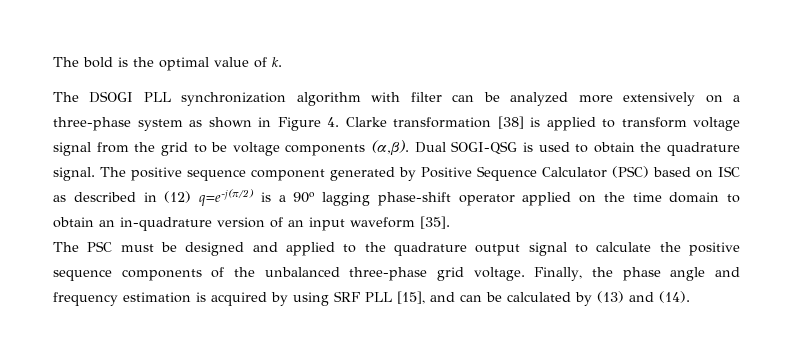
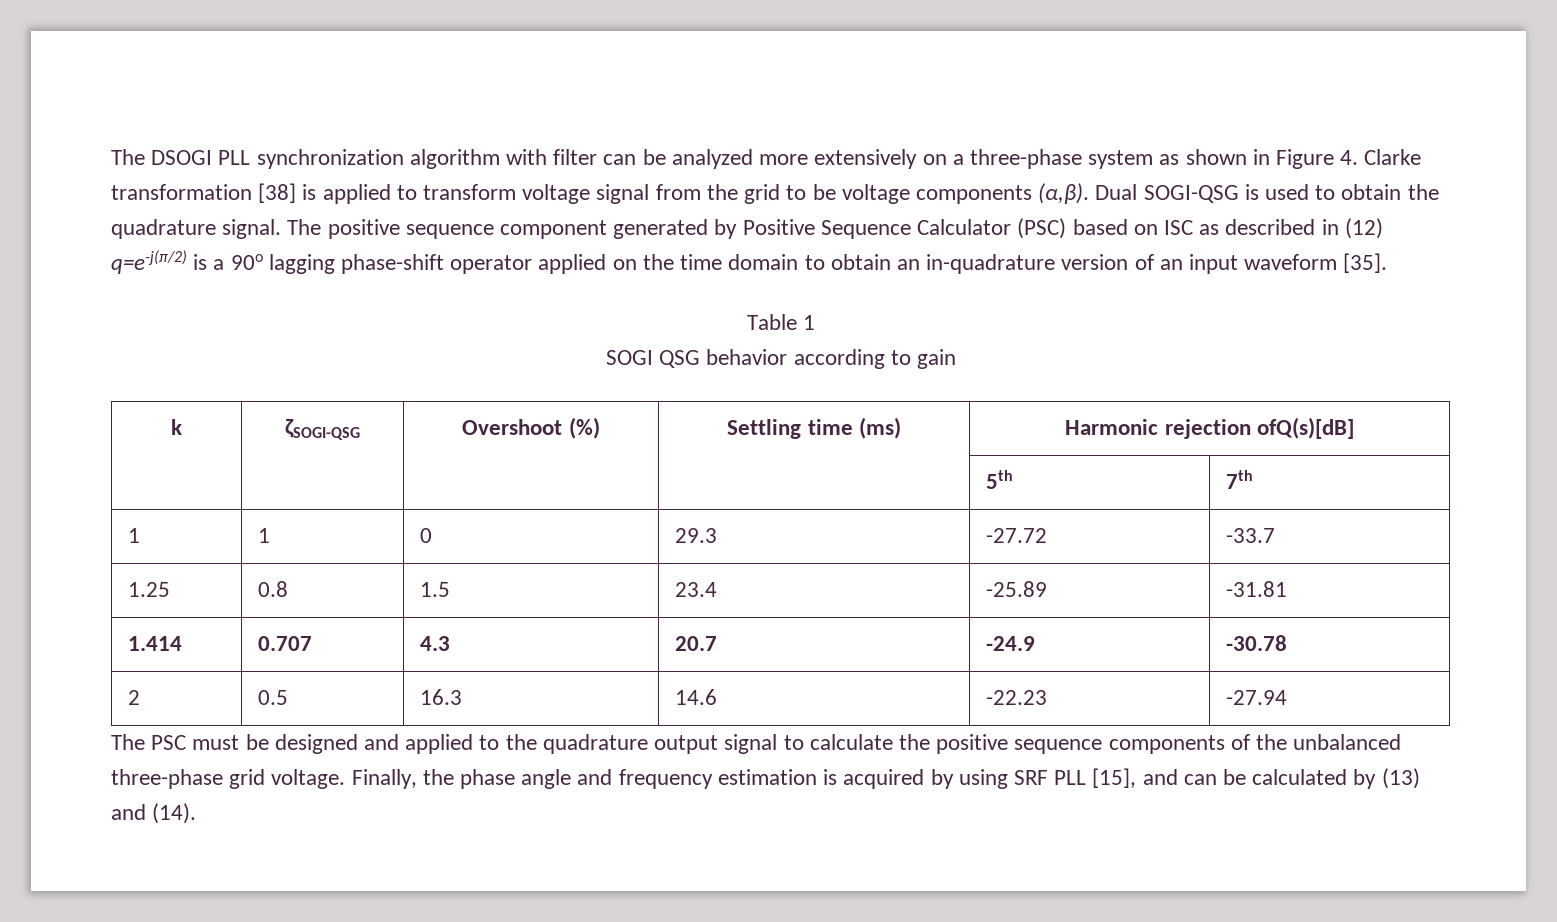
- The bold is the optimal value of k.
+ Table 1
+ SOGI QSG behavior according to gain
+ k | ζSOGI-QSG | Overshoot (%) | Settling time (ms) | Harmonic rejection ofQ(s)[dB]
+ | | | | 5th | 7th
+ 1 | 1 | 0 | 29.3 | -27.72 | -33.7
+ 1.25 | 0.8 | 1.5 | 23.4 | -25.89 | -31.81
+ 1.414 | 0.707 | 4.3 | 20.7 | -24.9 | -30.78
+ 2 | 0.5 | 16.3 | 14.6 | -22.23 | -27.94

